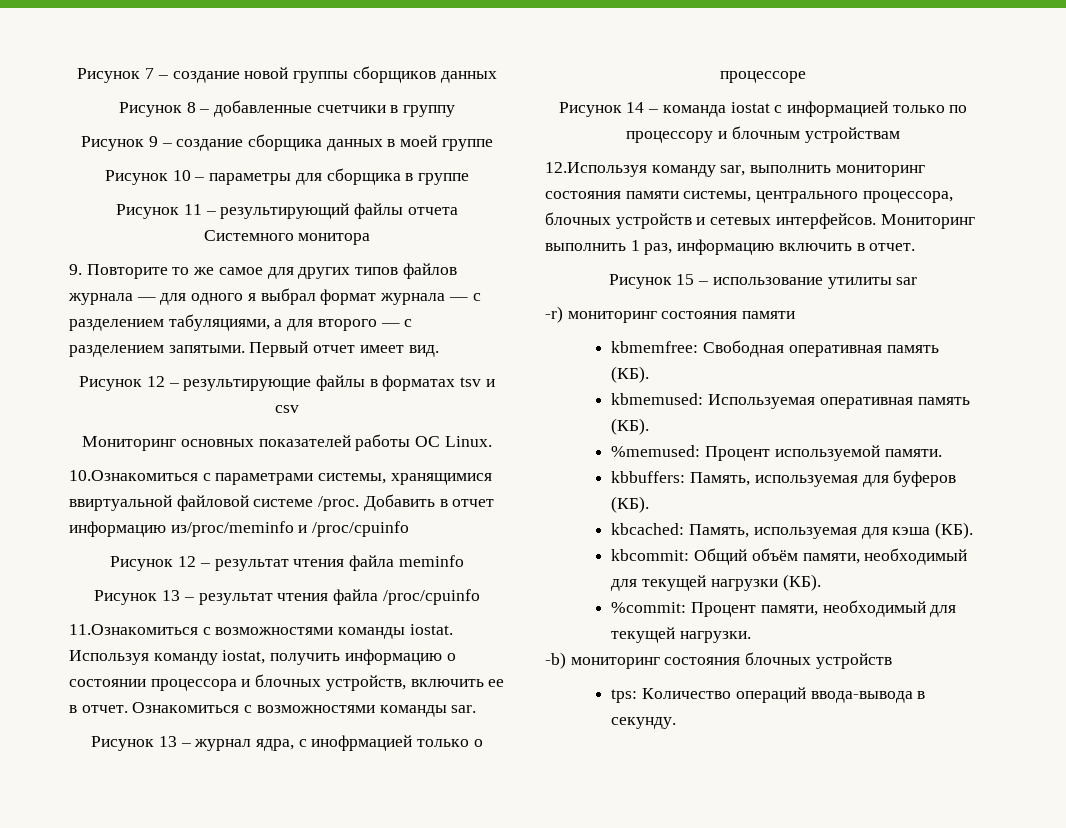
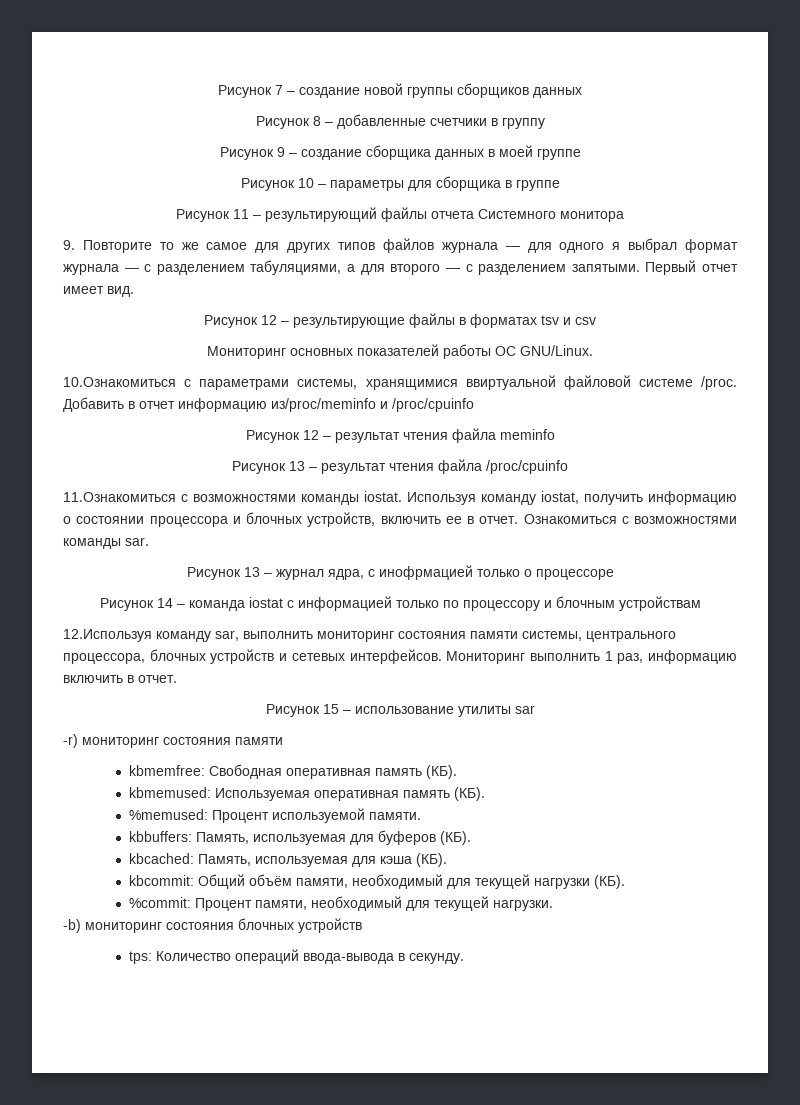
- Мониторинг основных показателей работы ОС Linux.
+ Мониторинг основных показателей работы ОС GNU/Linux.

